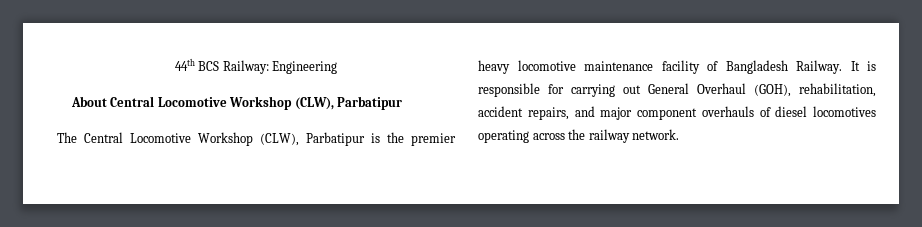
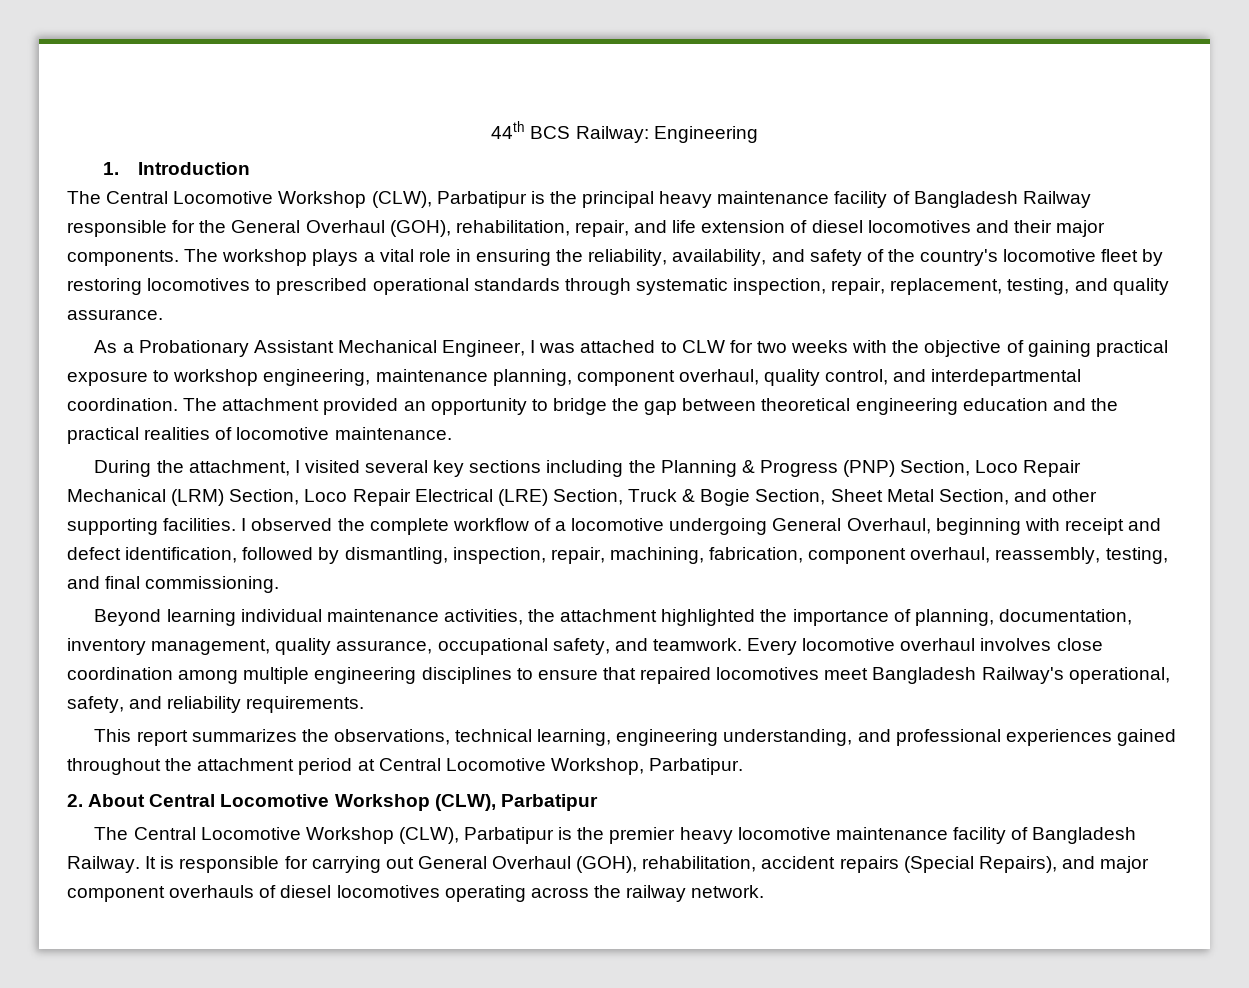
- About Central Locomotive Workshop (CLW), Parbatipur
+ 1. Introduction
+ The Central Locomotive Workshop (CLW), Parbatipur is the principal heavy maintenance facility of Bangladesh Railway responsible for the General Overhaul (GOH), rehabilitation, repair, and life extension of diesel locomotives and their major components. The workshop plays a vital role in ensuring the reliability, availability, and safety of the country's locomotive fleet by restoring locomotives to prescribed operational standards through systematic inspection, repair, replacement, testing, and quality assurance.
+ As a Probationary Assistant Mechanical Engineer, I was attached to CLW for two weeks with the objective of gaining practical exposure to workshop engineering, maintenance planning, component overhaul, quality control, and interdepartmental coordination. The attachment provided an opportunity to bridge the gap between theoretical engineering education and the practical realities of locomotive maintenance.
+ During the attachment, I visited several key sections including the Planning & Progress (PNP) Section, Loco Repair Mechanical (LRM) Section, Loco Repair Electrical (LRE) Section, Truck & Bogie Section, Sheet Metal Section, and other supporting facilities. I observed the complete workflow of a locomotive undergoing General Overhaul, beginning with receipt and defect identification, followed by dismantling, inspection, repair, machining, fabrication, component overhaul, reassembly, testing, and final commissioning.
+ Beyond learning individual maintenance activities, the attachment highlighted the importance of planning, documentation, inventory management, quality assurance, occupational safety, and teamwork. Every locomotive overhaul involves close coordination among multiple engineering disciplines to ensure that repaired locomotives meet Bangladesh Railway's operational, safety, and reliability requirements.
+ This report summarizes the observations, technical learning, engineering understanding, and professional experiences gained throughout the attachment period at Central Locomotive Workshop, Parbatipur.
+ 2. About Central Locomotive Workshop (CLW), Parbatipur
- It is responsible for carrying out General Overhaul (GOH), rehabilitation, accident repairs, and major component overhauls of diesel locomotives operating across the railway network.
+ It is responsible for carrying out General Overhaul (GOH), rehabilitation, accident repairs (Special Repairs), and major component overhauls of diesel locomotives operating across the railway network.

